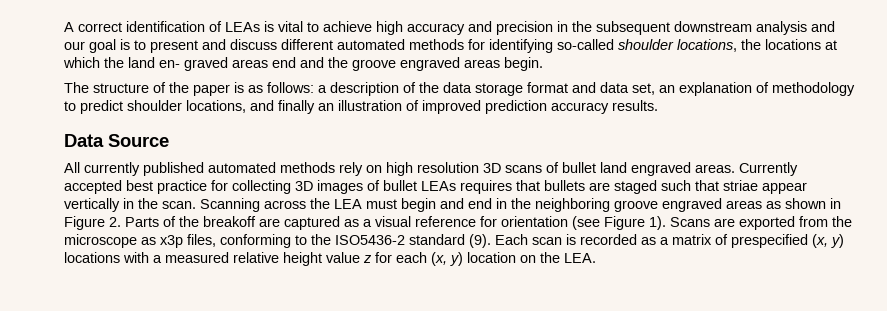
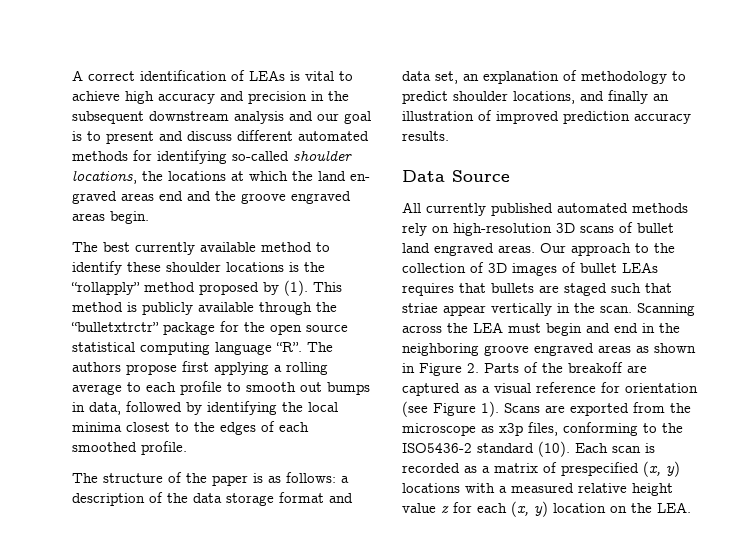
+ The best currently available method to identify these shoulder locations is the “rollapply” method proposed by (1). This method is publicly available through the “bulletxtrctr” package for the open source statistical computing language “R”. The authors propose first applying a rolling average to each profile to smooth out bumps in data, followed by identifying the local minima closest to the edges of each smoothed profile.
- All currently published automated methods rely on high resolution 3D scans of bullet land engraved areas.
+ All currently published automated methods rely on high-resolution 3D scans of bullet land engraved areas.
- Currently accepted best practice for collecting 3D images of bullet LEAs requires that bullets are staged such that striae appear vertically in the scan.
+ Our approach to the collection of 3D images of bullet LEAs requires that bullets are staged such that striae appear vertically in the scan.
- Scans are exported from the microscope as x3p files, conforming to the ISO5436-2 standard (9).
+ Scans are exported from the microscope as x3p files, conforming to the ISO5436-2 standard (10).

